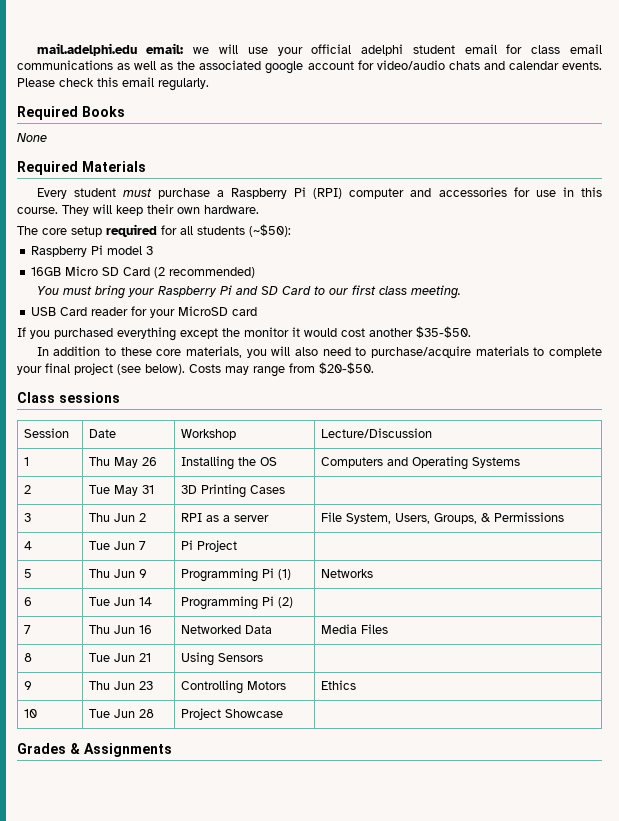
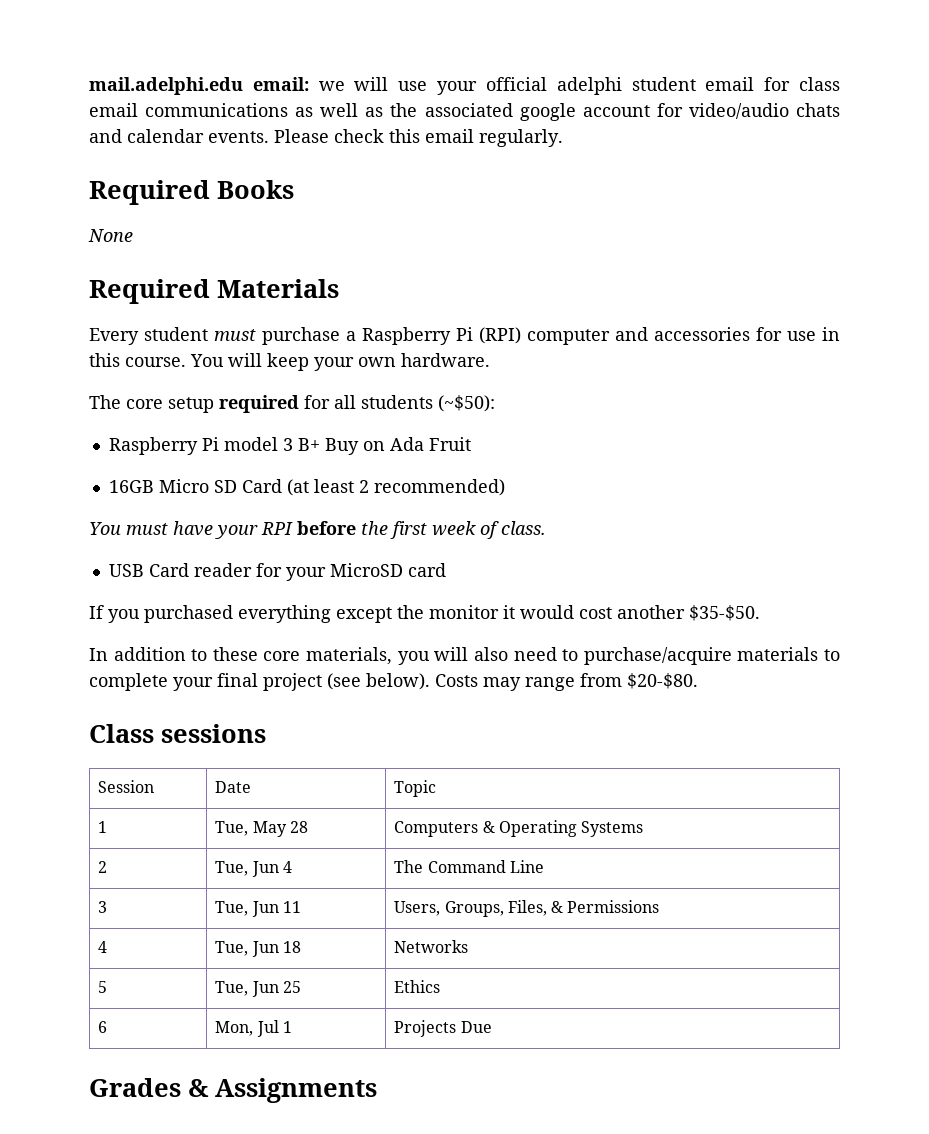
- They will keep their own hardware.
+ You will keep your own hardware.
- Raspberry Pi model 3
+ Raspberry Pi model 3 B+ Buy on Ada Fruit
- 16GB Micro SD Card (2 recommended)
+ 16GB Micro SD Card (at least 2 recommended)
- You must bring your Raspberry Pi and SD Card to our first class meeting.
+ You must have your RPI before the first week of class.
- Costs may range from $20-$50.
+ Costs may range from $20-$80.
- Session | Date | Workshop | Lecture/Discussion
- 1 | Thu May 26 | Installing the OS | Computers and Operating Systems
+ Session | Date | Topic
+ 1 | Tue, May 28 | Computers & Operating Systems
- 2 | Tue May 31 | 3D Printing Cases |
- 3 | Thu Jun 2 | RPI as a server | File System, Users, Groups, & Permissions
+ 2 | Tue, Jun 4 | The Command Line
+ 3 | Tue, Jun 11 | Users, Groups, Files, & Permissions
- 4 | Tue Jun 7 | Pi Project |
- 5 | Thu Jun 9 | Programming Pi (1) | Networks
- 6 | Tue Jun 14 | Programming Pi (2) |
- 7 | Thu Jun 16 | Networked Data | Media Files
- 8 | Tue Jun 21 | Using Sensors |
- 9 | Thu Jun 23 | Controlling Motors | Ethics
- 10 | Tue Jun 28 | Project Showcase |
+ 4 | Tue, Jun 18 | Networks
+ 5 | Tue, Jun 25 | Ethics
+ 6 | Mon, Jul 1 | Projects Due

